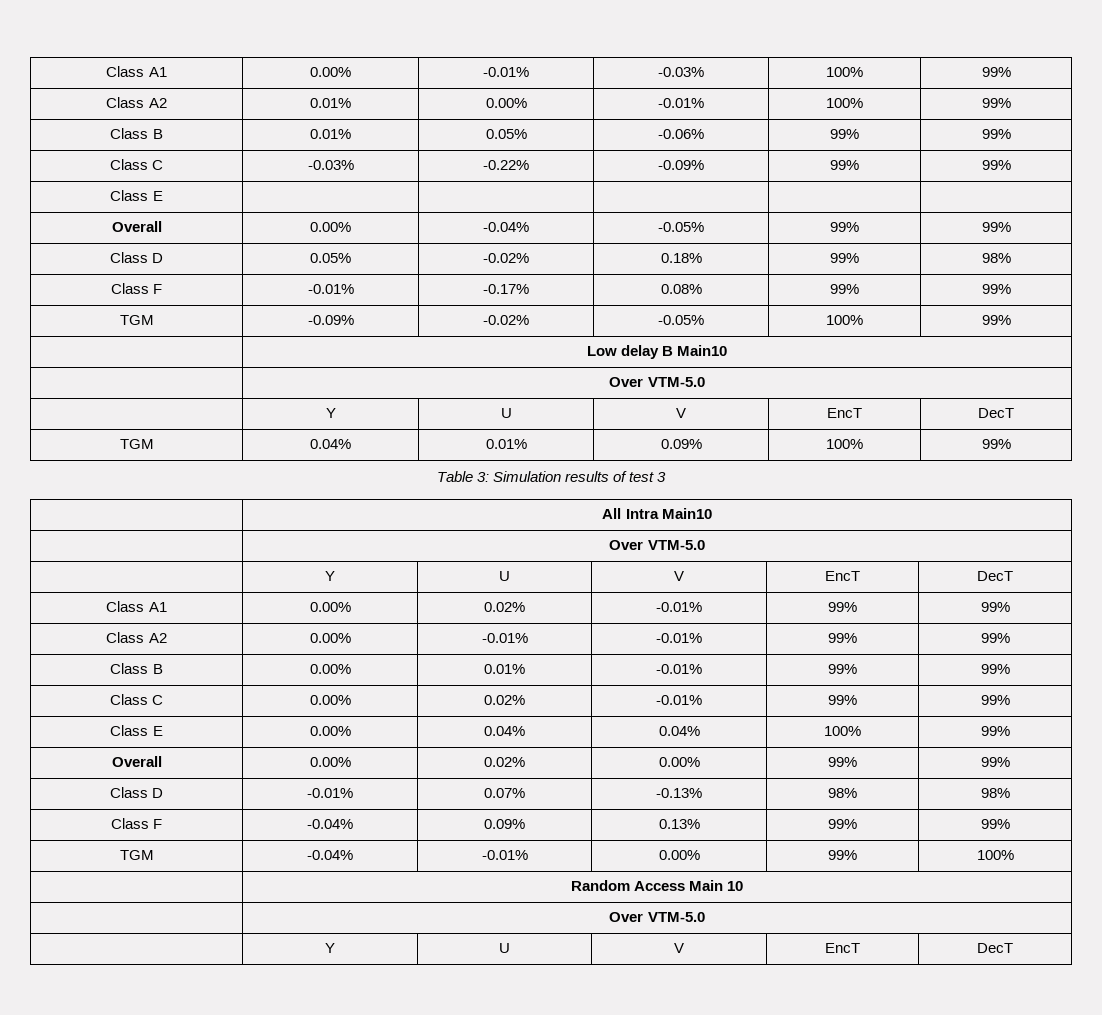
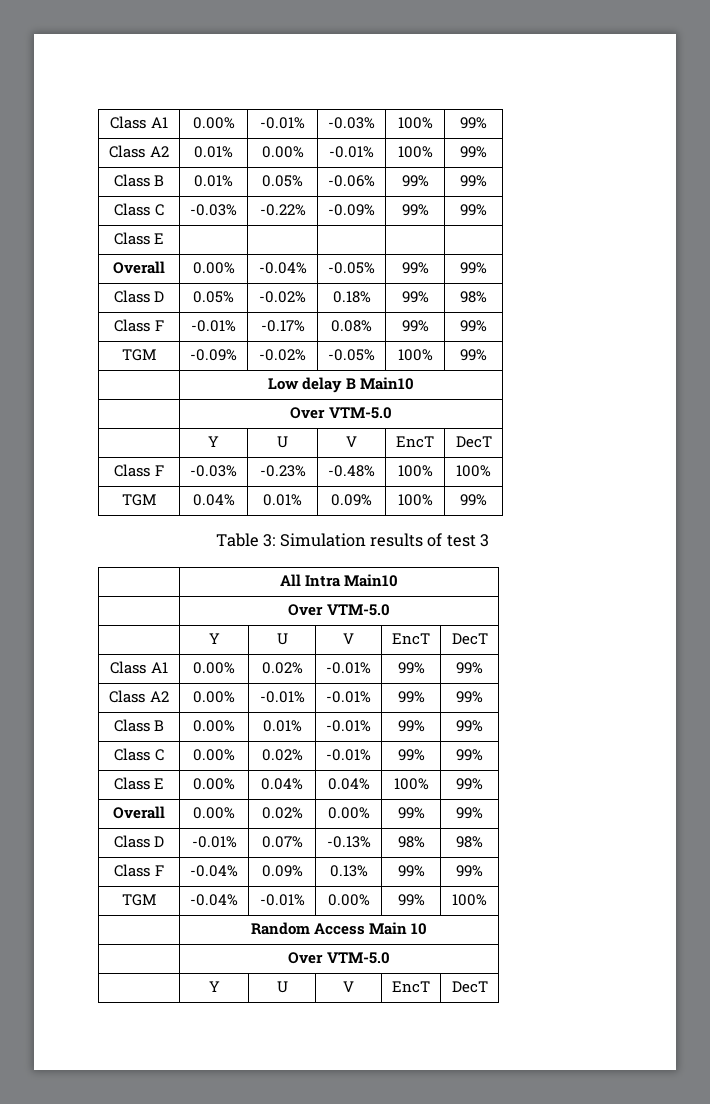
+ Class F | -0.03% | -0.23% | -0.48% | 100% | 100%

